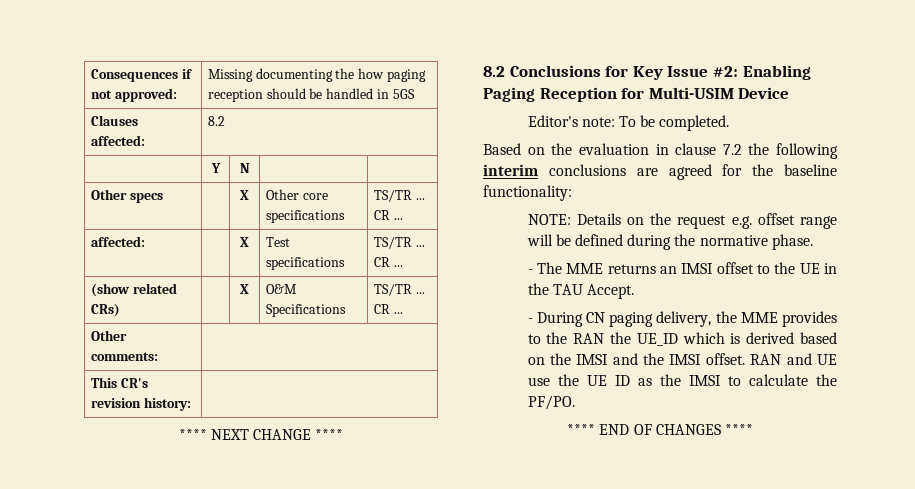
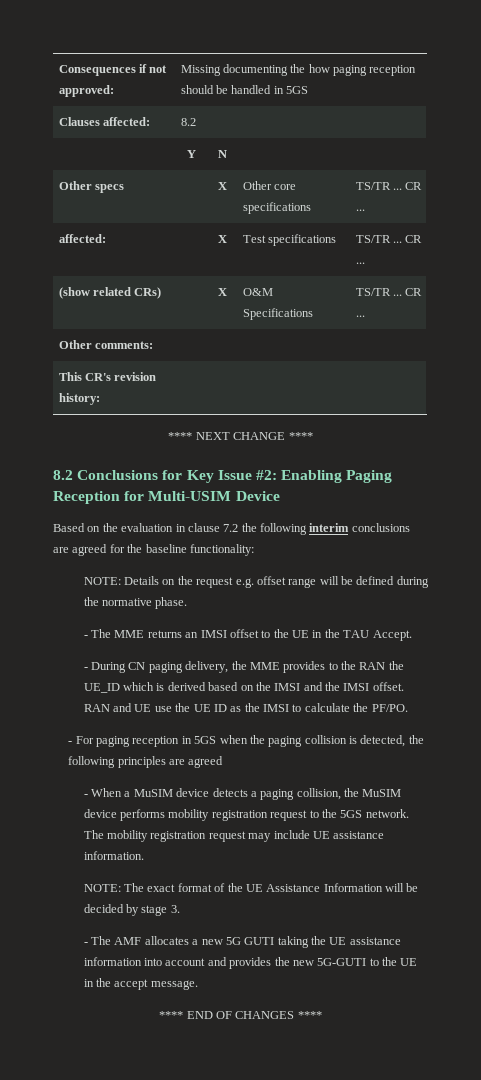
- Editor's note: To be completed.
+ - For paging reception in 5GS when the paging collision is detected, the following principles are agreed
+ - When a MuSIM device detects a paging collision, the MuSIM device performs mobility registration request to the 5GS network. The mobility registration request may include UE assistance information.
+ NOTE: The exact format of the UE Assistance Information will be decided by stage 3.
+ - The AMF allocates a new 5G GUTI taking the UE assistance information into account and provides the new 5G-GUTI to the UE in the accept message.

